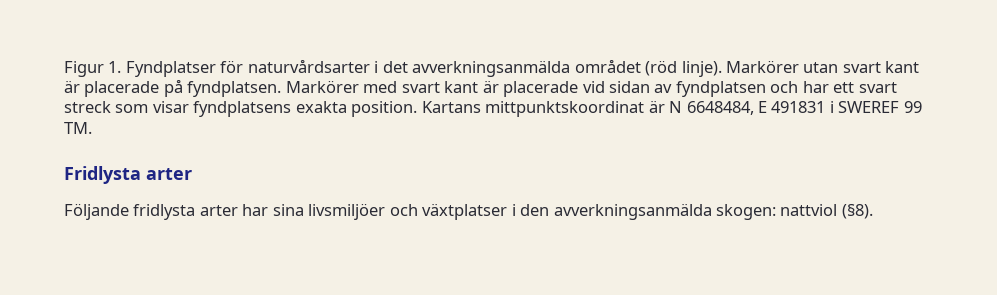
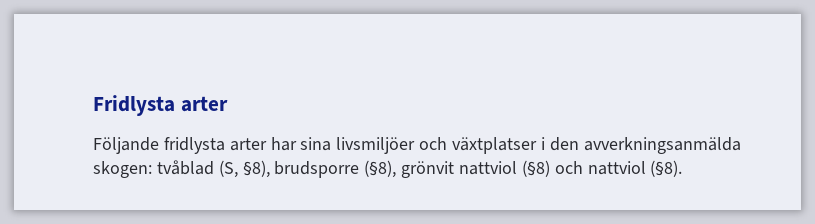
- Figur 1. Fyndplatser för naturvårdsarter i det avverkningsanmälda området (röd linje). Markörer utan svart kant är placerade på fyndplatsen. Markörer med svart kant är placerade vid sidan av fyndplatsen och har ett svart streck som visar fyndplatsens exakta position. Kartans mittpunktskoordinat är N 6648484, E 491831 i SWEREF 99 TM.
- Följande fridlysta arter har sina livsmiljöer och växtplatser i den avverkningsanmälda skogen: nattviol (§8).
+ Följande fridlysta arter har sina livsmiljöer och växtplatser i den avverkningsanmälda skogen: tvåblad (S, §8), brudsporre (§8), grönvit nattviol (§8) och nattviol (§8).

